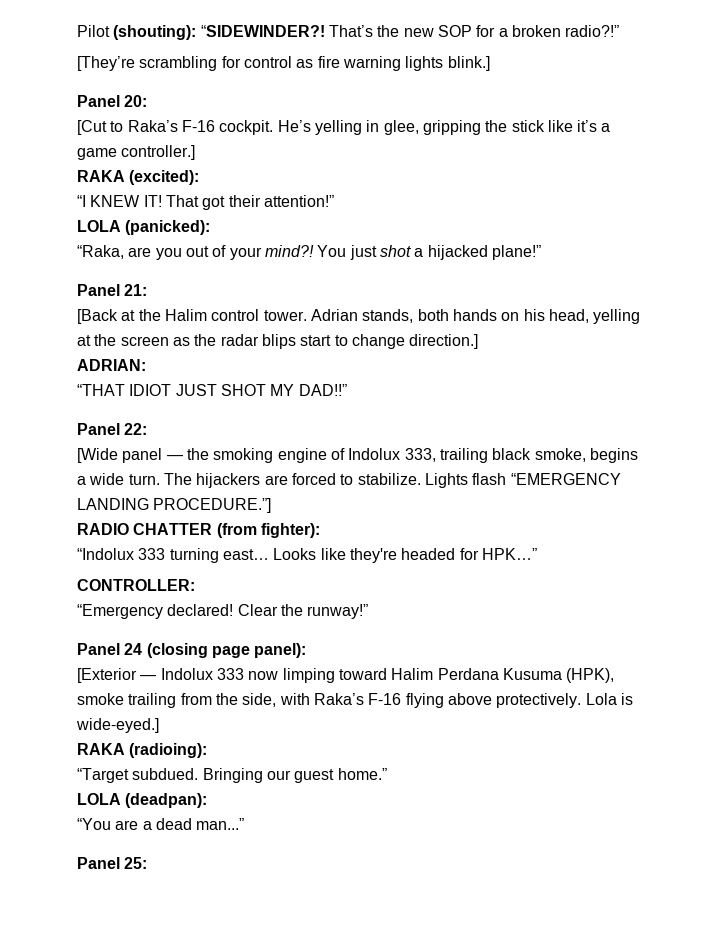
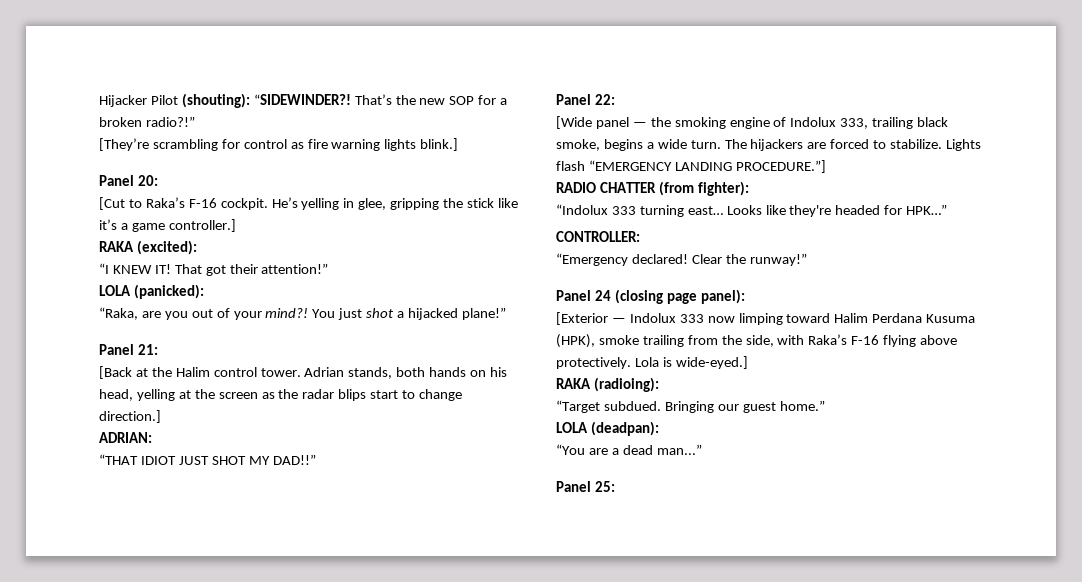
- Pilot (shouting): “SIDEWINDER?!
+ Hijacker Pilot (shouting): “SIDEWINDER?!

